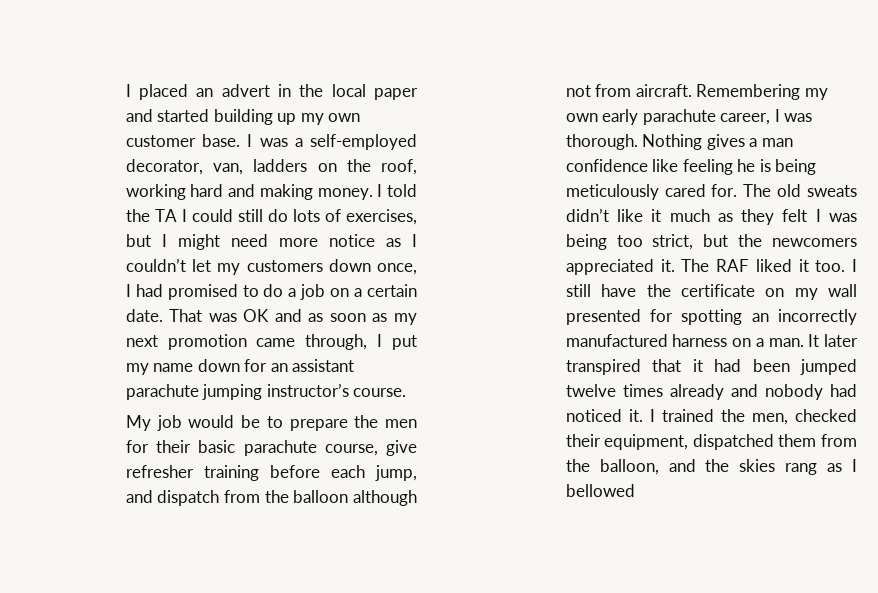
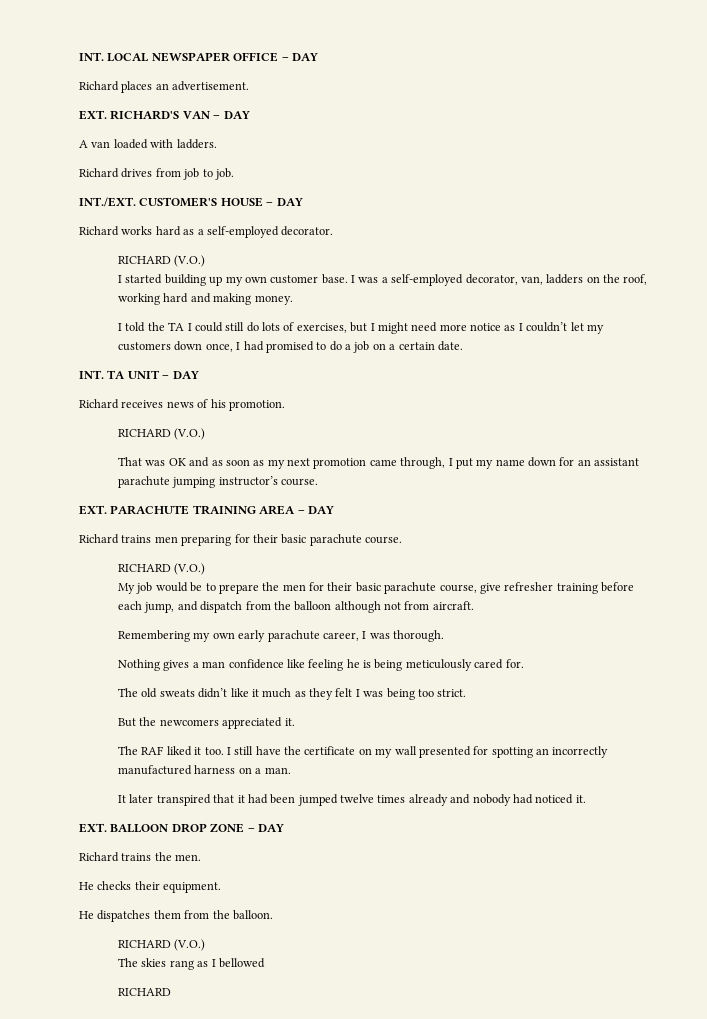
- I placed an advert in the local paper and started building up my own customer base.
+ INT. LOCAL NEWSPAPER OFFICE – DAY
+ Richard places an advertisement.
+ EXT. RICHARD'S VAN – DAY
+ A van loaded with ladders.
+ Richard drives from job to job.
+ INT./EXT. CUSTOMER'S HOUSE – DAY
+ Richard works hard as a self-employed decorator.
+ RICHARD (V.O.)
+ I started building up my own customer base.
- I was a self-employed decorator, van, ladders on the roof, working hard and making money. I told the TA I could still do lots of exercises, but I might need more notice as I couldn’t let my customers down once, I had promised to do a job on a certain date. That was OK and as soon as my next promotion came through, I put my name down for an assistant parachute jumping instructor’s course.
+ I was a self-employed decorator, van, ladders on the roof, working hard and making money.
+ I told the TA I could still do lots of exercises, but I might need more notice as I couldn’t let my customers down once, I had promised to do a job on a certain date.
+ INT. TA UNIT – DAY
+ Richard receives news of his promotion.
+ RICHARD (V.O.)
+ That was OK and as soon as my next promotion came through, I put my name down for an assistant parachute jumping instructor’s course.
+ EXT. PARACHUTE TRAINING AREA – DAY
+ Richard trains men preparing for their basic parachute course.
+ RICHARD (V.O.)
- My job would be to prepare the men for their basic parachute course, give refresher training before each jump, and dispatch from the balloon although not from aircraft. Remembering my own early parachute career, I was thorough. Nothing gives a man confidence like feeling he is being meticulously cared for. The old sweats didn’t like it much as they felt I was being too strict, but the newcomers appreciated it. The RAF liked it too.
+ My job would be to prepare the men for their basic parachute course, give refresher training before each jump, and dispatch from the balloon although not from aircraft.
+ Remembering my own early parachute career, I was thorough.
+ Nothing gives a man confidence like feeling he is being meticulously cared for.
+ The old sweats didn’t like it much as they felt I was being too strict.
+ But the newcomers appreciated it.
+ The RAF liked it too.
- I still have the certificate on my wall presented for spotting an incorrectly manufactured harness on a man. It later transpired that it had been jumped twelve times already and nobody had noticed it. I trained the men, checked their equipment, dispatched them from the balloon, and the skies rang as I bellowed
+ I still have the certificate on my wall presented for spotting an incorrectly manufactured harness on a man.
+ It later transpired that it had been jumped twelve times already and nobody had noticed it.
+ EXT. BALLOON DROP ZONE – DAY
+ Richard trains the men.
+ He checks their equipment.
+ He dispatches them from the balloon.
+ RICHARD (V.O.)
+ The skies rang as I bellowed
+ RICHARD

